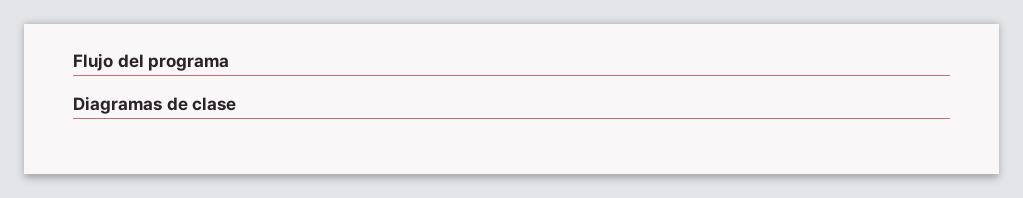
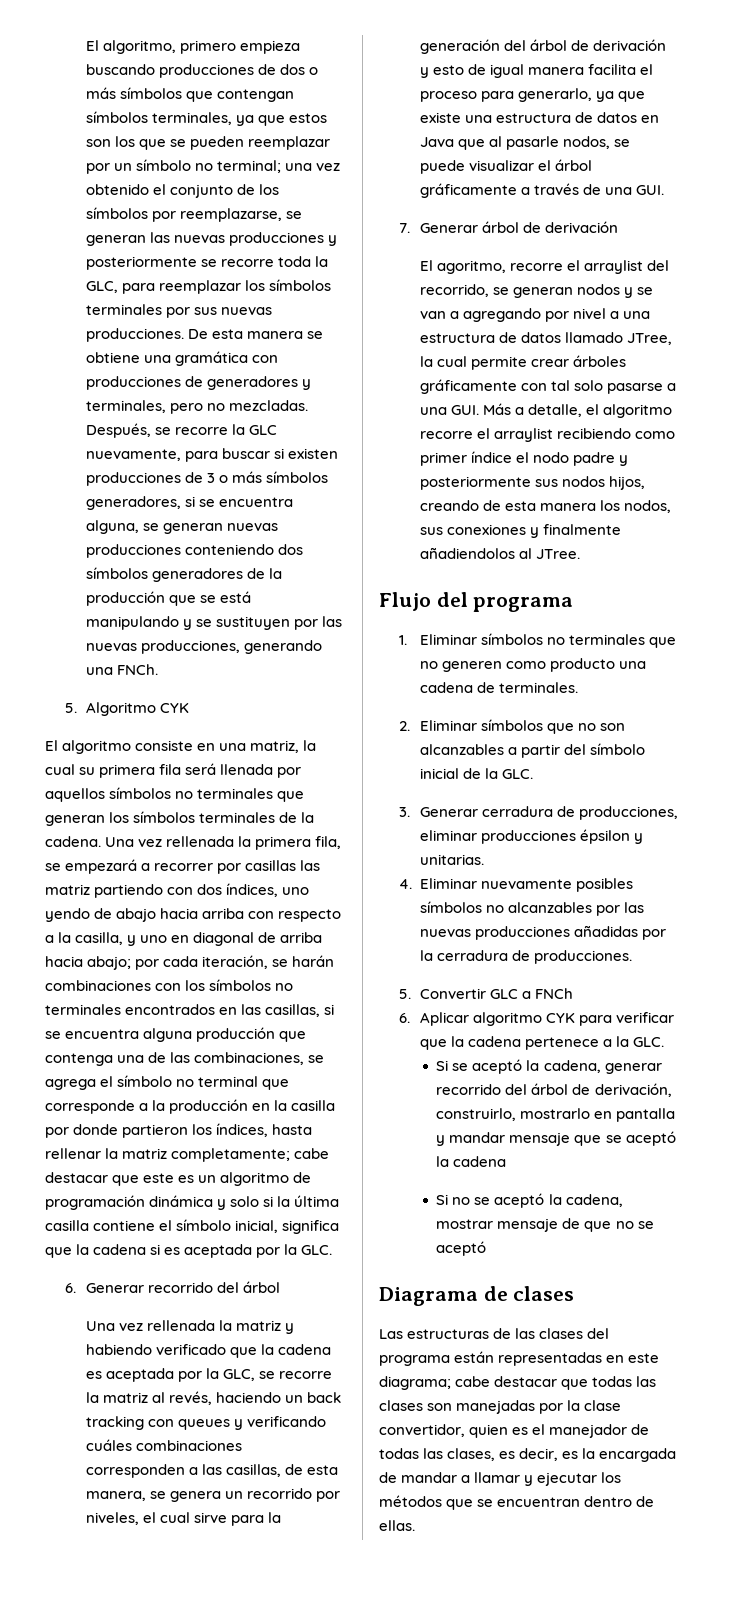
+ El algoritmo, primero empieza buscando producciones de dos o más símbolos que contengan símbolos terminales, ya que estos son los que se pueden reemplazar por un símbolo no terminal; una vez obtenido el conjunto de los símbolos por reemplazarse, se generan las nuevas producciones y posteriormente se recorre toda la GLC, para reemplazar los símbolos terminales por sus nuevas producciones. De esta manera se obtiene una gramática con producciones de generadores y terminales, pero no mezcladas. Después, se recorre la GLC nuevamente, para buscar si existen producciones de 3 o más símbolos generadores, si se encuentra alguna, se generan nuevas producciones conteniendo dos símbolos generadores de la producción que se está manipulando y se sustituyen por las nuevas producciones, generando una FNCh.
+ 5. Algoritmo CYK
+ El algoritmo consiste en una matriz, la cual su primera fila será llenada por aquellos símbolos no terminales que generan los símbolos terminales de la cadena. Una vez rellenada la primera fila, se empezará a recorrer por casillas las matriz partiendo con dos índices, uno yendo de abajo hacia arriba con respecto a la casilla, y uno en diagonal de arriba hacia abajo; por cada iteración, se harán combinaciones con los símbolos no terminales encontrados en las casillas, si se encuentra alguna producción que contenga una de las combinaciones, se agrega el símbolo no terminal que corresponde a la producción en la casilla por donde partieron los índices, hasta rellenar la matriz completamente; cabe destacar que este es un algoritmo de programación dinámica y solo si la última casilla contiene el símbolo inicial, significa que la cadena si es aceptada por la GLC.
+ 6. Generar recorrido del árbol
+ Una vez rellenada la matriz y habiendo verificado que la cadena es aceptada por la GLC, se recorre la matriz al revés, haciendo un back tracking con queues y verificando cuáles combinaciones corresponden a las casillas, de esta manera, se genera un recorrido por niveles, el cual sirve para la generación del árbol de derivación y esto de igual manera facilita el proceso para generarlo, ya que existe una estructura de datos en Java que al pasarle nodos, se puede visualizar el árbol gráficamente a través de una GUI.
+ 7. Generar árbol de derivación
+ El agoritmo, recorre el arraylist del recorrido, se generan nodos y se van a agregando por nivel a una estructura de datos llamado JTree, la cual permite crear árboles gráficamente con tal solo pasarse a una GUI. Más a detalle, el algoritmo recorre el arraylist recibiendo como primer índice el nodo padre y posteriormente sus nodos hijos, creando de esta manera los nodos, sus conexiones y finalmente añadiendolos al JTree.
  Flujo del programa
- Diagramas de clase
+ 1. Eliminar símbolos no terminales que no generen como producto una cadena de terminales.
+ 2. Eliminar símbolos que no son alcanzables a partir del símbolo inicial de la GLC.
+ 3. Generar cerradura de producciones, eliminar producciones épsilon y unitarias.
+ 4. Eliminar nuevamente posibles símbolos no alcanzables por las nuevas producciones añadidas por la cerradura de producciones.
+ 5. Convertir GLC a FNCh
+ 6. Aplicar algoritmo CYK para verificar que la cadena pertenece a la GLC.
+ Si se aceptó la cadena, generar recorrido del árbol de derivación, construirlo, mostrarlo en pantalla y mandar mensaje que se aceptó la cadena
+ Si no se aceptó la cadena, mostrar mensaje de que no se aceptó
+ Diagrama de clases
+ Las estructuras de las clases del programa están representadas en este diagrama; cabe destacar que todas las clases son manejadas por la clase convertidor, quien es el manejador de todas las clases, es decir, es la encargada de mandar a llamar y ejecutar los métodos que se encuentran dentro de ellas.

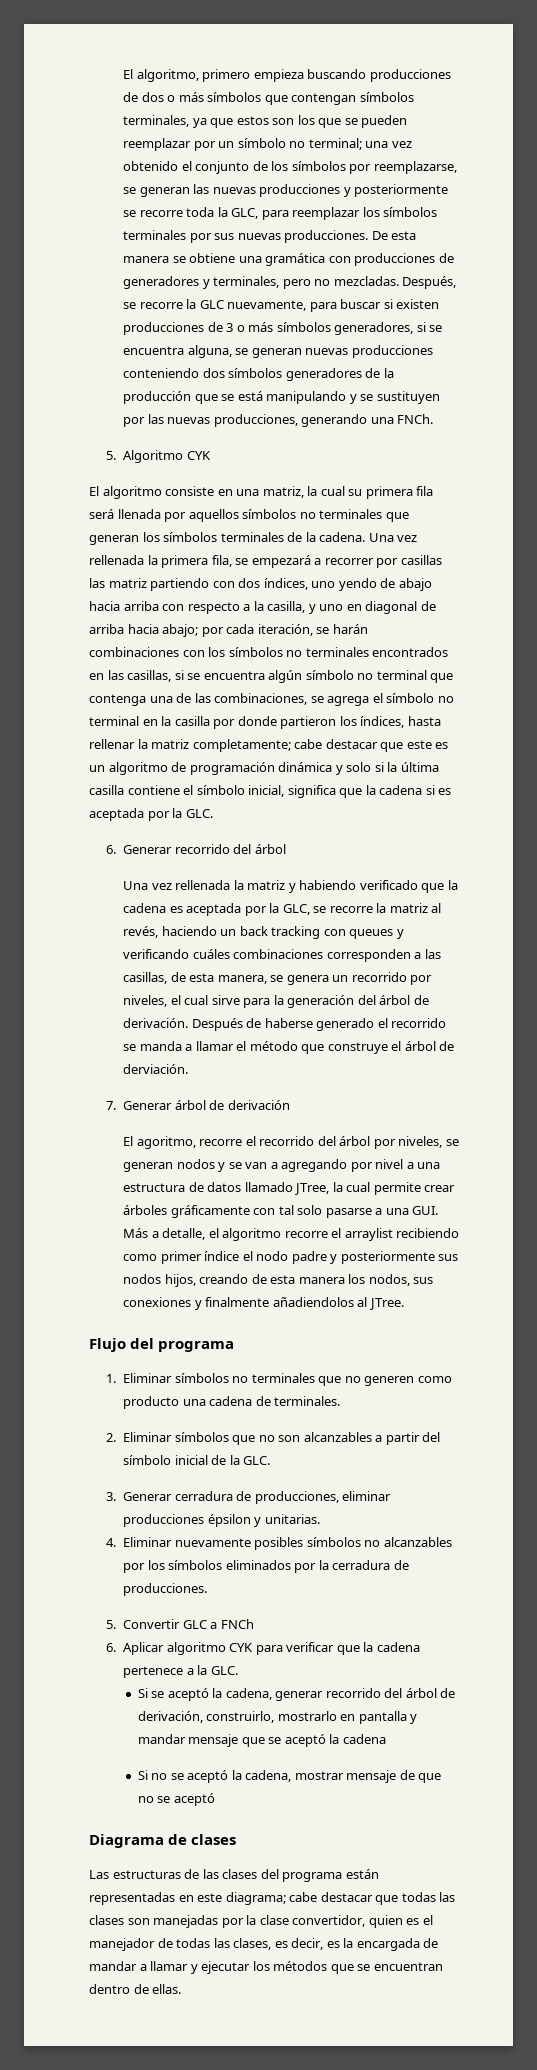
- por cada iteración, se harán combinaciones con los símbolos no terminales encontrados en las casillas, si se encuentra alguna producción que contenga una de las combinaciones, se agrega el símbolo no terminal que corresponde a la producción en la casilla por donde partieron los índices, hasta rellenar la matriz completamente;
+ por cada iteración, se harán combinaciones con los símbolos no terminales encontrados en las casillas, si se encuentra algún símbolo no terminal que contenga una de las combinaciones, se agrega el símbolo no terminal en la casilla por donde partieron los índices, hasta rellenar la matriz completamente;
- Una vez rellenada la matriz y habiendo verificado que la cadena es aceptada por la GLC, se recorre la matriz al revés, haciendo un back tracking con queues y verificando cuáles combinaciones corresponden a las casillas, de esta manera, se genera un recorrido por niveles, el cual sirve para la generación del árbol de derivación y esto de igual manera facilita el proceso para generarlo, ya que existe una estructura de datos en Java que al pasarle nodos, se puede visualizar el árbol gráficamente a través de una GUI.
+ Una vez rellenada la matriz y habiendo verificado que la cadena es aceptada por la GLC, se recorre la matriz al revés, haciendo un back tracking con queues y verificando cuáles combinaciones corresponden a las casillas, de esta manera, se genera un recorrido por niveles, el cual sirve para la generación del árbol de derivación. Después de haberse generado el recorrido se manda a llamar el método que construye el árbol de derviación.
- El agoritmo, recorre el arraylist del recorrido, se generan nodos y se van a agregando por nivel a una estructura de datos llamado JTree, la cual permite crear árboles gráficamente con tal solo pasarse a una GUI. Más a detalle, el algoritmo recorre el arraylist recibiendo como primer índice el nodo padre y posteriormente sus nodos hijos, creando de esta manera los nodos, sus conexiones y finalmente añadiendolos al JTree.
+ El agoritmo, recorre el recorrido del árbol por niveles, se generan nodos y se van a agregando por nivel a una estructura de datos llamado JTree, la cual permite crear árboles gráficamente con tal solo pasarse a una GUI. Más a detalle, el algoritmo recorre el arraylist recibiendo como primer índice el nodo padre y posteriormente sus nodos hijos, creando de esta manera los nodos, sus conexiones y finalmente añadiendolos al JTree.
- 4. Eliminar nuevamente posibles símbolos no alcanzables por las nuevas producciones añadidas por la cerradura de producciones.
+ 4. Eliminar nuevamente posibles símbolos no alcanzables por los símbolos eliminados por la cerradura de producciones.

